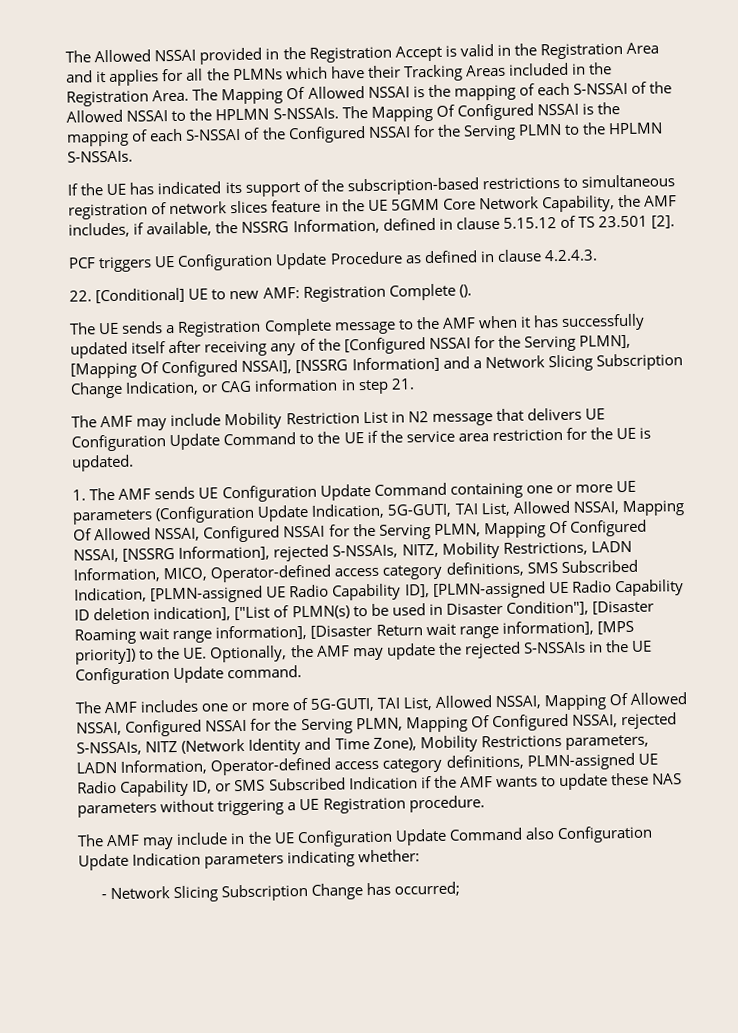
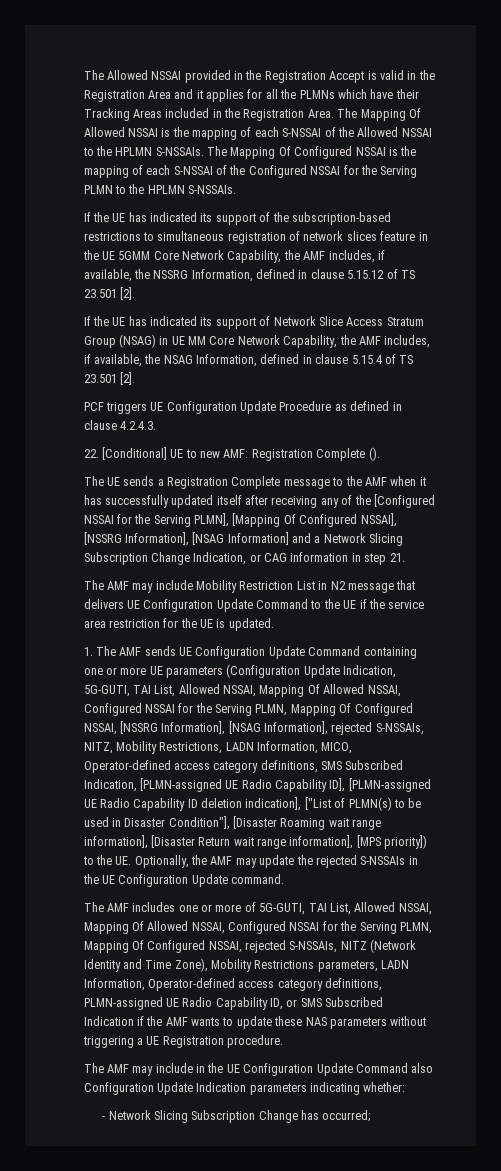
+ If the UE has indicated its support of Network Slice Access Stratum Group (NSAG) in UE MM Core Network Capability, the AMF includes, if available, the NSAG Information, defined in clause 5.15.4 of TS 23.501 [2].
- The UE sends a Registration Complete message to the AMF when it has successfully updated itself after receiving any of the [Configured NSSAI for the Serving PLMN], [Mapping Of Configured NSSAI], [NSSRG Information] and a Network Slicing Subscription Change Indication, or CAG information in step 21.
+ The UE sends a Registration Complete message to the AMF when it has successfully updated itself after receiving any of the [Configured NSSAI for the Serving PLMN], [Mapping Of Configured NSSAI], [NSSRG Information], [NSAG Information] and a Network Slicing Subscription Change Indication, or CAG information in step 21.
- 1. The AMF sends UE Configuration Update Command containing one or more UE parameters (Configuration Update Indication, 5G-GUTI, TAI List, Allowed NSSAI, Mapping Of Allowed NSSAI, Configured NSSAI for the Serving PLMN, Mapping Of Configured NSSAI, [NSSRG Information], rejected S-NSSAIs, NITZ, Mobility Restrictions, LADN Information, MICO, Operator-defined access category definitions, SMS Subscribed Indication, [PLMN-assigned UE Radio Capability ID], [PLMN-assigned UE Radio Capability ID deletion indication], ["List of PLMN(s) to be used in Disaster Condition"], [Disaster Roaming wait range information], [Disaster Return wait range information], [MPS priority]) to the UE. Optionally, the AMF may update the rejected S-NSSAIs in the UE Configuration Update command.
+ 1. The AMF sends UE Configuration Update Command containing one or more UE parameters (Configuration Update Indication, 5G-GUTI, TAI List, Allowed NSSAI, Mapping Of Allowed NSSAI, Configured NSSAI for the Serving PLMN, Mapping Of Configured NSSAI, [NSSRG Information], [NSAG Information], rejected S-NSSAIs, NITZ, Mobility Restrictions, LADN Information, MICO, Operator-defined access category definitions, SMS Subscribed Indication, [PLMN-assigned UE Radio Capability ID], [PLMN-assigned UE Radio Capability ID deletion indication], ["List of PLMN(s) to be used in Disaster Condition"], [Disaster Roaming wait range information], [Disaster Return wait range information], [MPS priority]) to the UE. Optionally, the AMF may update the rejected S-NSSAIs in the UE Configuration Update command.

